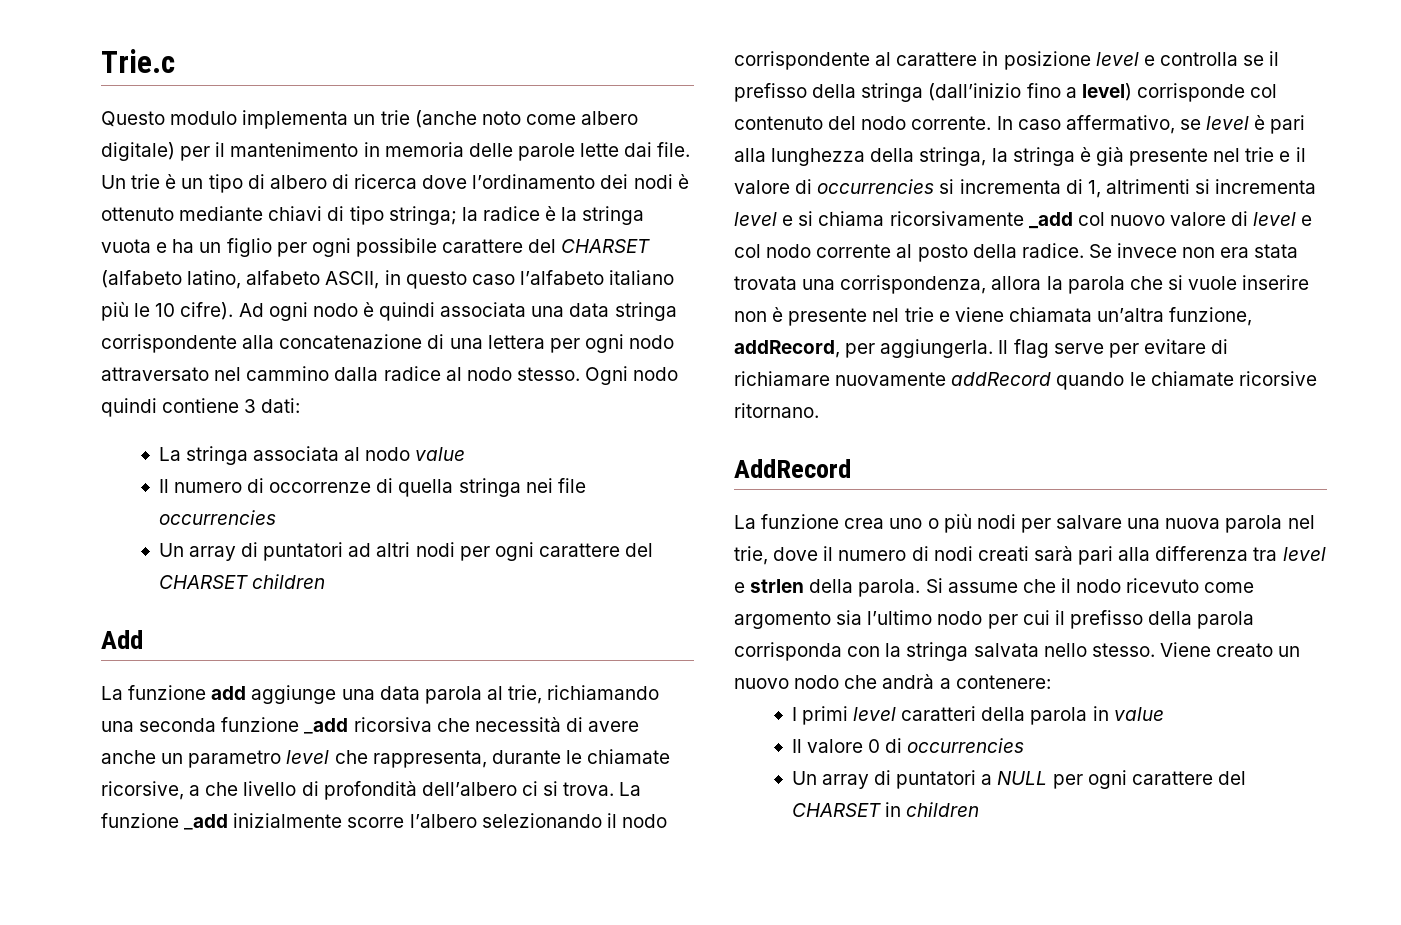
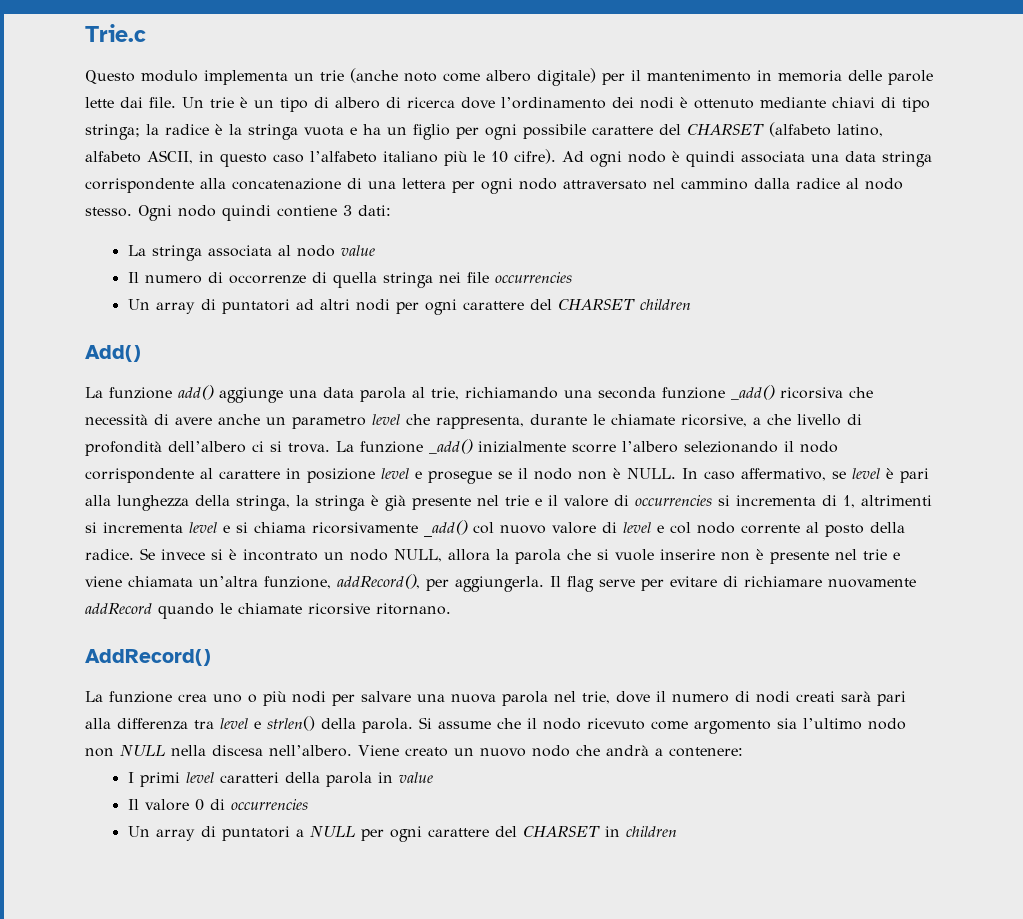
- Add
- La funzione add aggiunge una data parola al trie, richiamando una seconda funzione _add ricorsiva che necessità di avere anche un parametro level che rappresenta, durante le chiamate ricorsive, a che livello di profondità dell’albero ci si trova.
+ Add()
+ La funzione add() aggiunge una data parola al trie, richiamando una seconda funzione _add() ricorsiva che necessità di avere anche un parametro level che rappresenta, durante le chiamate ricorsive, a che livello di profondità dell’albero ci si trova.
- La funzione _add inizialmente scorre l’albero selezionando il nodo corrispondente al carattere in posizione level e controlla se il prefisso della stringa (dall’inizio fino a level) corrisponde col contenuto del nodo corrente.
+ La funzione _add() inizialmente scorre l’albero selezionando il nodo corrispondente al carattere in posizione level e prosegue se il nodo non è NULL.
- In caso affermativo, se level è pari alla lunghezza della stringa, la stringa è già presente nel trie e il valore di occurrencies si incrementa di 1, altrimenti si incrementa level e si chiama ricorsivamente _add col nuovo valore di level e col nodo corrente al posto della radice.
+ In caso affermativo, se level è pari alla lunghezza della stringa, la stringa è già presente nel trie e il valore di occurrencies si incrementa di 1, altrimenti si incrementa level e si chiama ricorsivamente _add() col nuovo valore di level e col nodo corrente al posto della radice.
- Se invece non era stata trovata una corrispondenza, allora la parola che si vuole inserire non è presente nel trie e viene chiamata un’altra funzione, addRecord, per aggiungerla.
+ Se invece si è incontrato un nodo NULL, allora la parola che si vuole inserire non è presente nel trie e viene chiamata un’altra funzione, addRecord(), per aggiungerla.
- AddRecord
+ AddRecord()
- La funzione crea uno o più nodi per salvare una nuova parola nel trie, dove il numero di nodi creati sarà pari alla differenza tra level e strlen della parola.
+ La funzione crea uno o più nodi per salvare una nuova parola nel trie, dove il numero di nodi creati sarà pari alla differenza tra level e strlen() della parola.
- Si assume che il nodo ricevuto come argomento sia l’ultimo nodo per cui il prefisso della parola corrisponda con la stringa salvata nello stesso.
+ Si assume che il nodo ricevuto come argomento sia l’ultimo nodo non NULL nella discesa nell’albero.

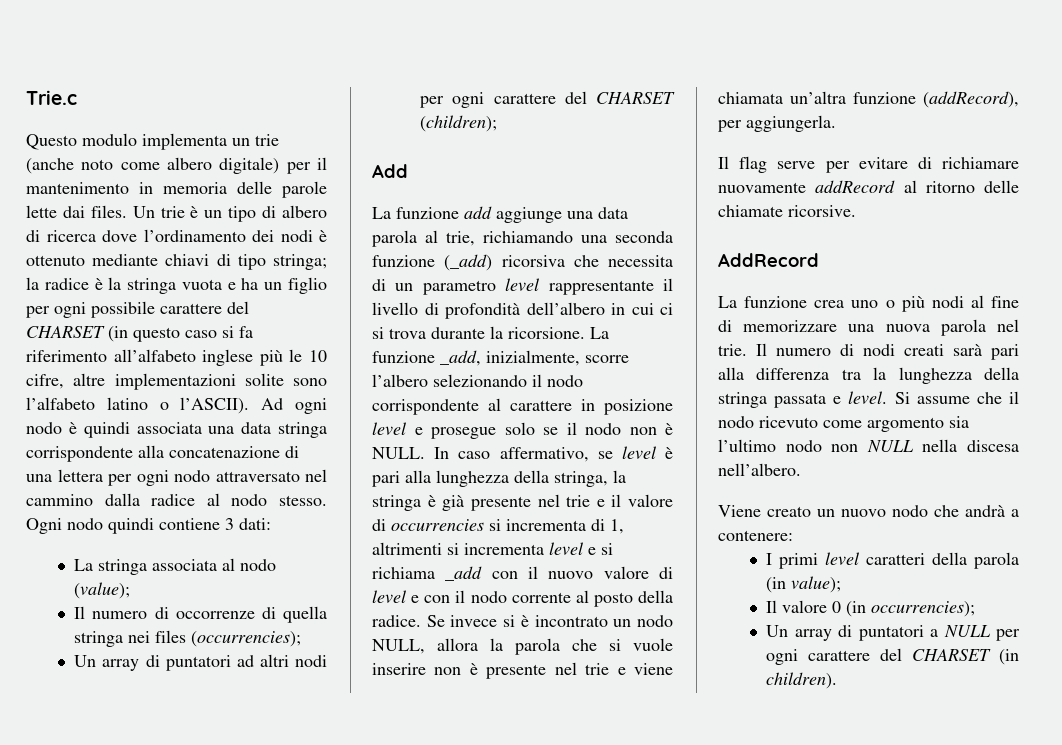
- Questo modulo implementa un trie (anche noto come albero digitale) per il mantenimento in memoria delle parole lette dai file.
+ Questo modulo implementa un trie (anche noto come albero digitale) per il mantenimento in memoria delle parole lette dai files.
- Un trie è un tipo di albero di ricerca dove l’ordinamento dei nodi è ottenuto mediante chiavi di tipo stringa; la radice è la stringa vuota e ha un figlio per ogni possibile carattere del CHARSET (alfabeto latino, alfabeto ASCII, in questo caso l’alfabeto italiano più le 10 cifre).
+ Un trie è un tipo di albero di ricerca dove l’ordinamento dei nodi è ottenuto mediante chiavi di tipo stringa; la radice è la stringa vuota e ha un figlio per ogni possibile carattere del CHARSET (in questo caso si fa riferimento all’alfabeto inglese più le 10 cifre, altre implementazioni solite sono l’alfabeto latino o l’ASCII).
- La stringa associata al nodo value
+ La stringa associata al nodo (value);
- Il numero di occorrenze di quella stringa nei file occurrencies
+ Il numero di occorrenze di quella stringa nei files (occurrencies);
- Un array di puntatori ad altri nodi per ogni carattere del CHARSET children
- Add()
- La funzione add() aggiunge una data parola al trie, richiamando una seconda funzione _add() ricorsiva che necessità di avere anche un parametro level che rappresenta, durante le chiamate ricorsive, a che livello di profondità dell’albero ci si trova. La funzione _add() inizialmente scorre l’albero selezionando il nodo corrispondente al carattere in posizione level e prosegue se il nodo non è NULL.
+ Un array di puntatori ad altri nodi per ogni carattere del CHARSET (children);
+ Add
+ La funzione add aggiunge una data parola al trie, richiamando una seconda funzione (_add) ricorsiva che necessita di un parametro level rappresentante il livello di profondità dell’albero in cui ci si trova durante la ricorsione. La funzione _add, inizialmente, scorre l’albero selezionando il nodo corrispondente al carattere in posizione level e prosegue solo se il nodo non è NULL.
- In caso affermativo, se level è pari alla lunghezza della stringa, la stringa è già presente nel trie e il valore di occurrencies si incrementa di 1, altrimenti si incrementa level e si chiama ricorsivamente _add() col nuovo valore di level e col nodo corrente al posto della radice.
+ In caso affermativo, se level è pari alla lunghezza della stringa, la stringa è già presente nel trie e il valore di occurrencies si incrementa di 1, altrimenti si incrementa level e si richiama _add con il nuovo valore di level e con il nodo corrente al posto della radice.
- Se invece si è incontrato un nodo NULL, allora la parola che si vuole inserire non è presente nel trie e viene chiamata un’altra funzione, addRecord(), per aggiungerla. Il flag serve per evitare di richiamare nuovamente addRecord quando le chiamate ricorsive ritornano.
- AddRecord()
+ Se invece si è incontrato un nodo NULL, allora la parola che si vuole inserire non è presente nel trie e viene chiamata un’altra funzione (addRecord), per aggiungerla.
+ Il flag serve per evitare di richiamare nuovamente addRecord al ritorno delle chiamate ricorsive.
+ AddRecord
- La funzione crea uno o più nodi per salvare una nuova parola nel trie, dove il numero di nodi creati sarà pari alla differenza tra level e strlen() della parola.
+ La funzione crea uno o più nodi al fine di memorizzare una nuova parola nel trie. Il numero di nodi creati sarà pari alla differenza tra la lunghezza della stringa passata e level.
- Si assume che il nodo ricevuto come argomento sia l’ultimo nodo non NULL nella discesa nell’albero. Viene creato un nuovo nodo che andrà a contenere:
+ Si assume che il nodo ricevuto come argomento sia l’ultimo nodo non NULL nella discesa nell’albero.
+ Viene creato un nuovo nodo che andrà a contenere:
- I primi level caratteri della parola in value
+ I primi level caratteri della parola (in value);
- Il valore 0 di occurrencies
+ Il valore 0 (in occurrencies);
- Un array di puntatori a NULL per ogni carattere del CHARSET in children
+ Un array di puntatori a NULL per ogni carattere del CHARSET (in children).

